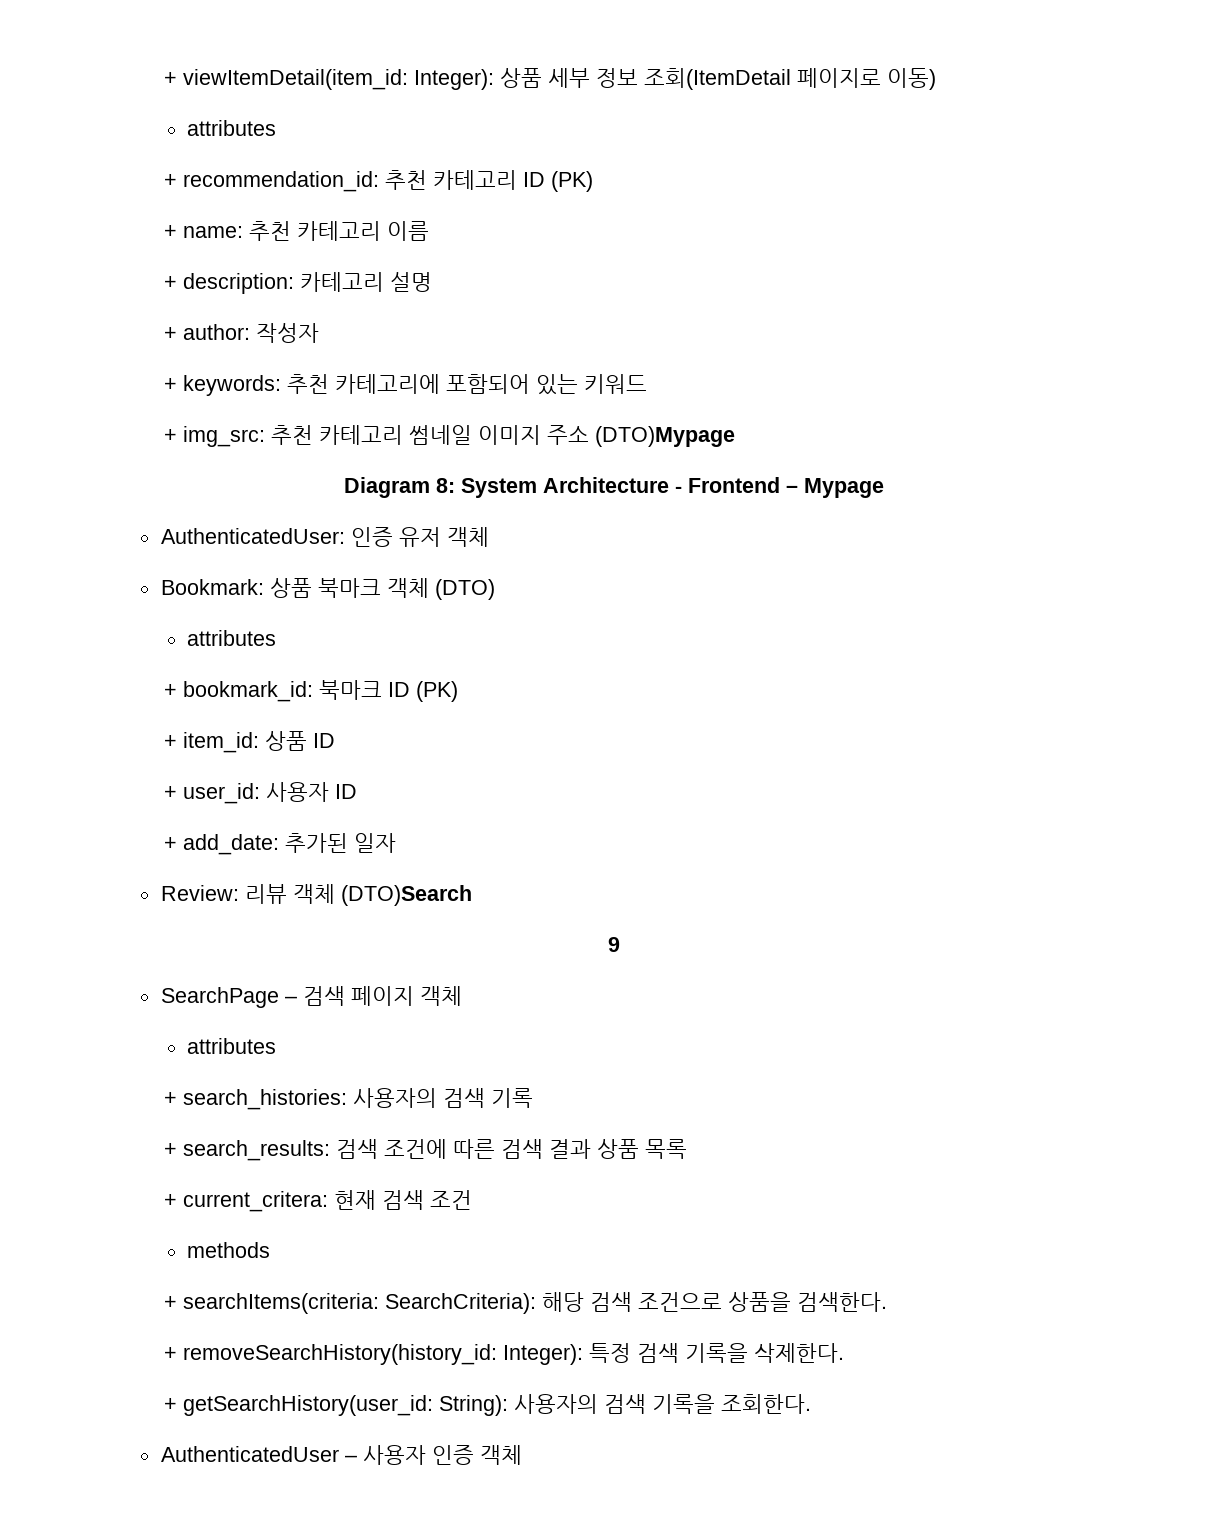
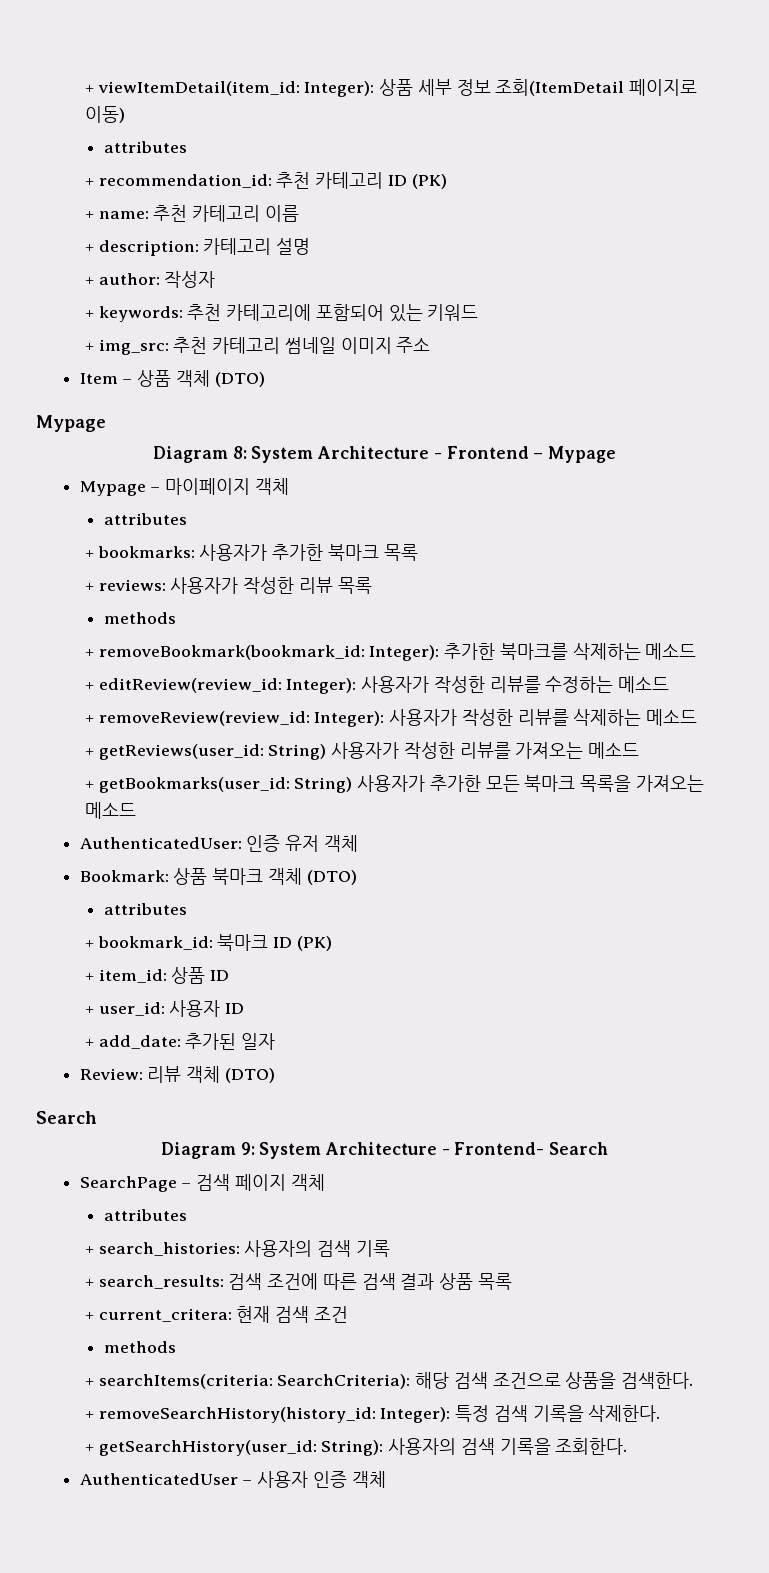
- + img_src: 추천 카테고리 썸네일 이미지 주소 (DTO)Mypage
+ + img_src: 추천 카테고리 썸네일 이미지 주소
+ Item – 상품 객체 (DTO)
+ Mypage
+ Mypage – 마이페이지 객체
+ attributes
+ + bookmarks: 사용자가 추가한 북마크 목록
+ + reviews: 사용자가 작성한 리뷰 목록
+ methods
+ + removeBookmark(bookmark_id: Integer): 추가한 북마크를 삭제하는 메소드
+ + editReview(review_id: Integer): 사용자가 작성한 리뷰를 수정하는 메소드
+ + removeReview(review_id: Integer): 사용자가 작성한 리뷰를 삭제하는 메소드
+ + getReviews(user_id: String) 사용자가 작성한 리뷰를 가져오는 메소드
+ + getBookmarks(user_id: String) 사용자가 추가한 모든 북마크 목록을 가져오는 메소드
- Review: 리뷰 객체 (DTO)Search
- 9
+ Review: 리뷰 객체 (DTO)
+ Search
+ Diagram 9: System Architecture - Frontend- Search

